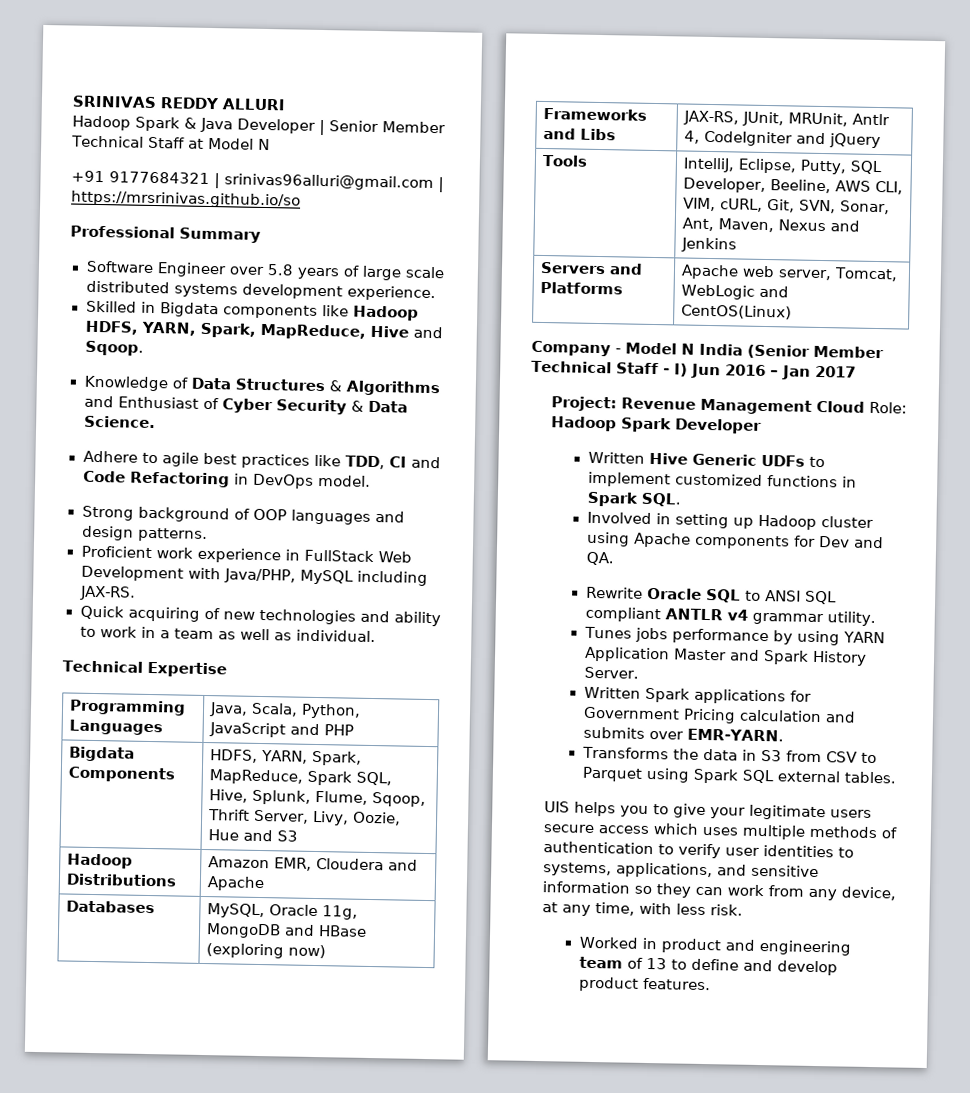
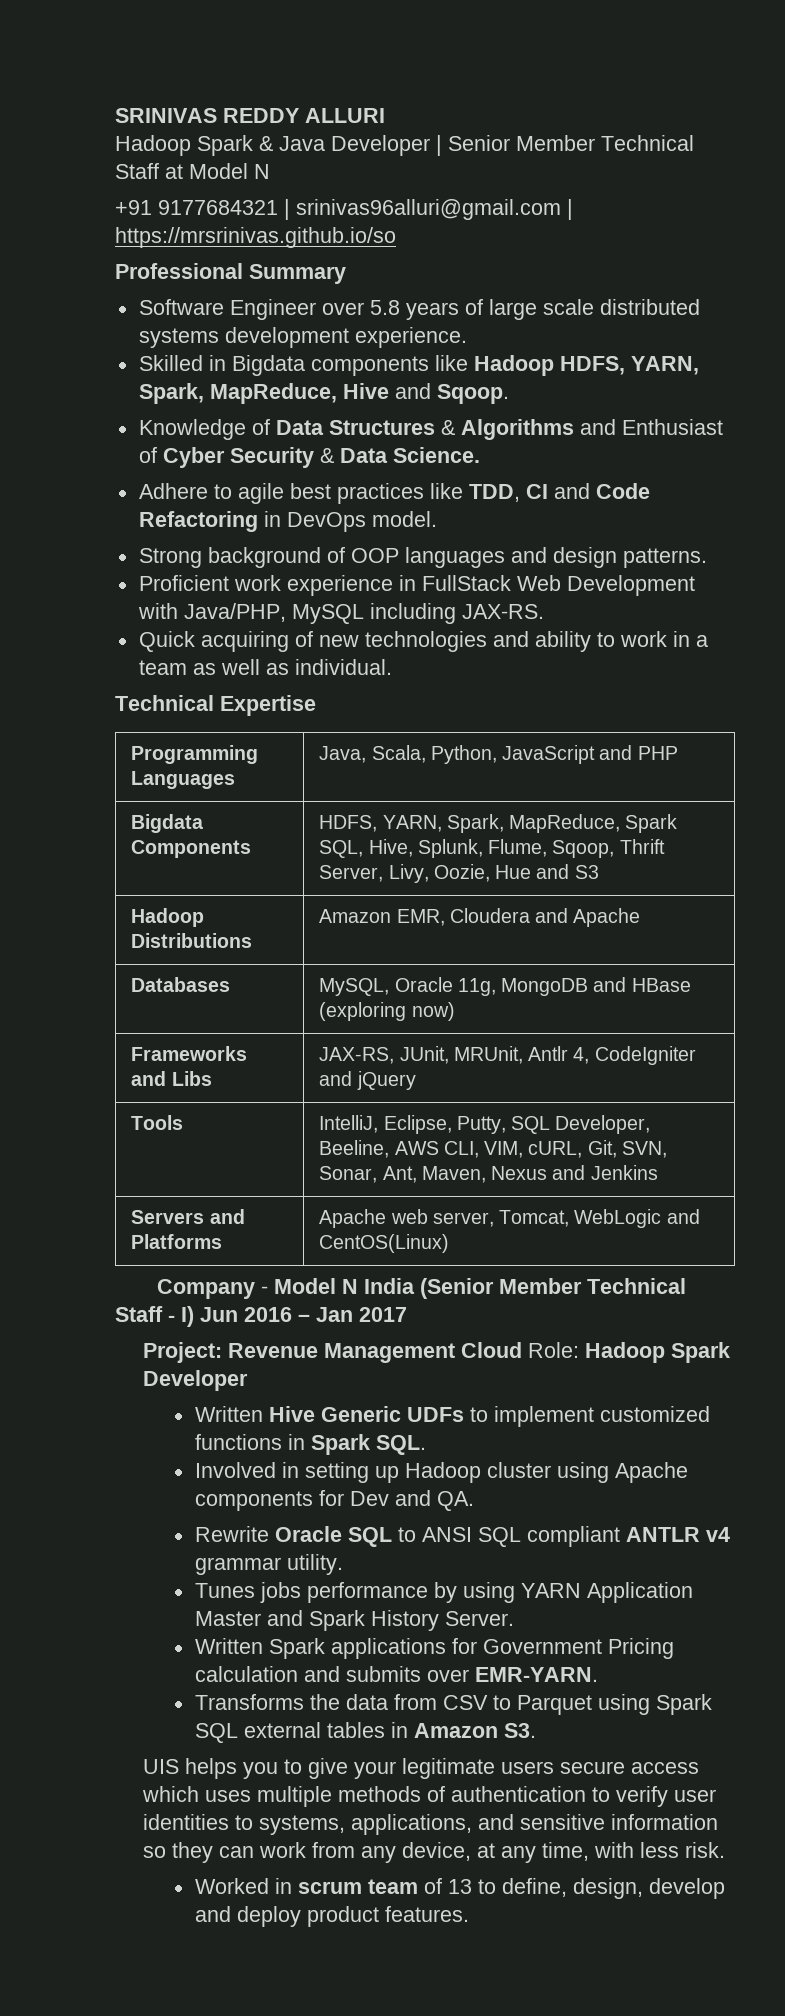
- Transforms the data in S3 from CSV to Parquet using Spark SQL external tables.
+ Transforms the data from CSV to Parquet using Spark SQL external tables in Amazon S3.
- Worked in product and engineering team of 13 to define and develop product features.
+ Worked in scrum team of 13 to define, design, develop and deploy product features.

